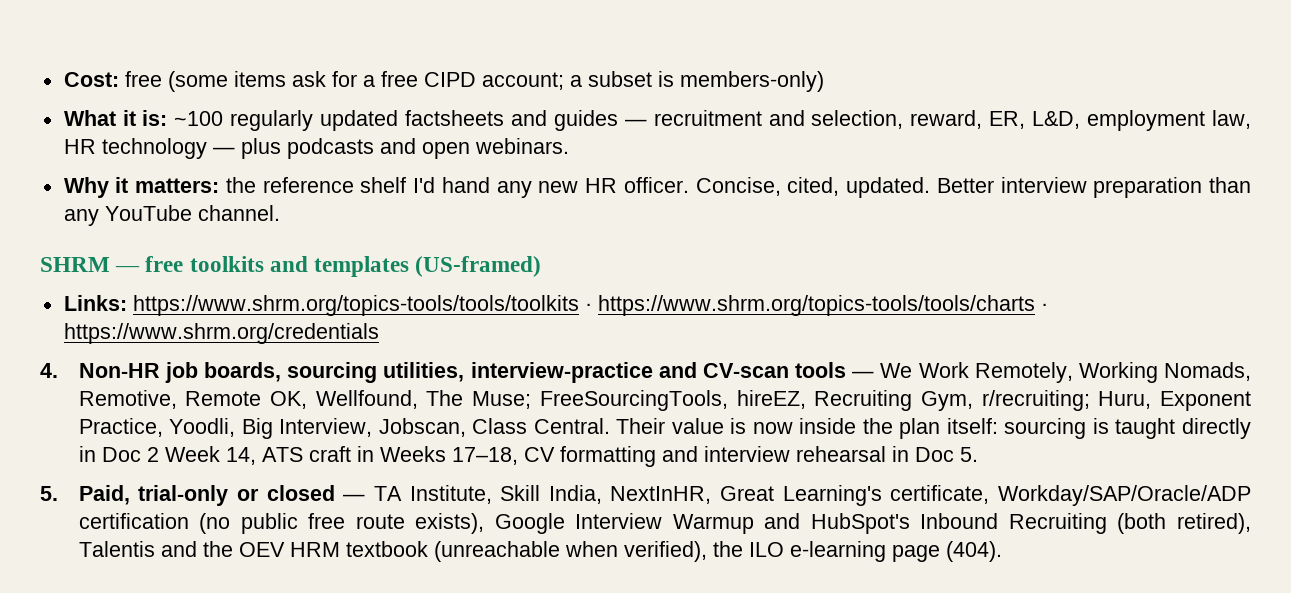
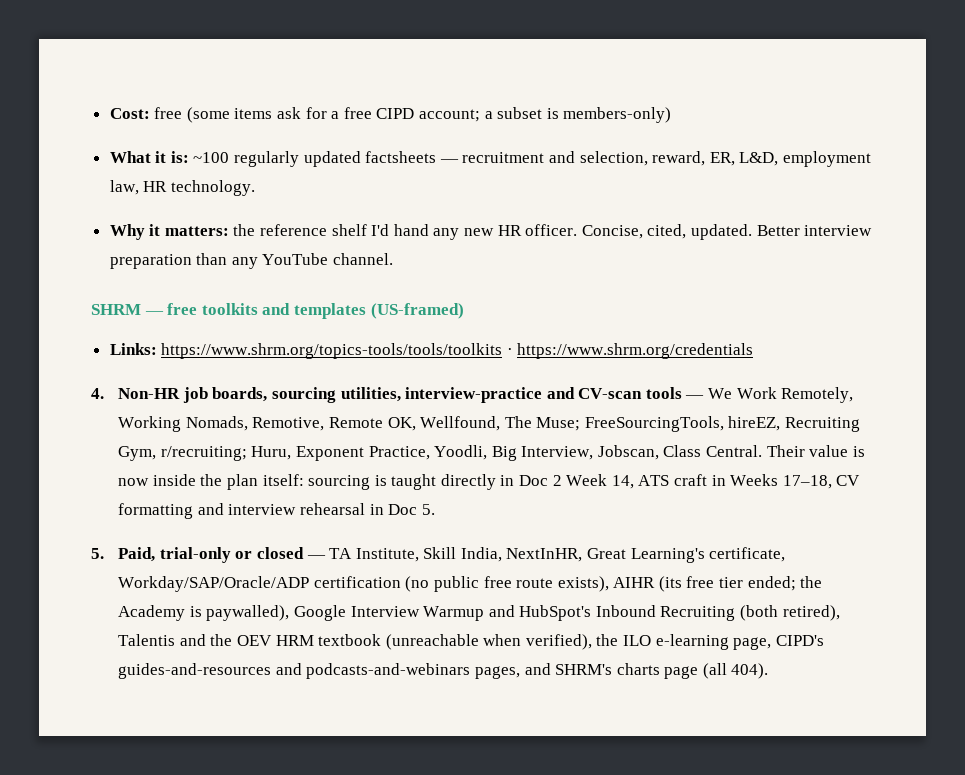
- What it is: ~100 regularly updated factsheets and guides — recruitment and selection, reward, ER, L&D, employment law, HR technology — plus podcasts and open webinars.
+ What it is: ~100 regularly updated factsheets — recruitment and selection, reward, ER, L&D, employment law, HR technology.
- Links: https://www.shrm.org/topics-tools/tools/toolkits · https://www.shrm.org/topics-tools/tools/charts · https://www.shrm.org/credentials
+ Links: https://www.shrm.org/topics-tools/tools/toolkits · https://www.shrm.org/credentials
- 5. Paid, trial-only or closed — TA Institute, Skill India, NextInHR, Great Learning's certificate, Workday/SAP/Oracle/ADP certification (no public free route exists), Google Interview Warmup and HubSpot's Inbound Recruiting (both retired), Talentis and the OEV HRM textbook (unreachable when verified), the ILO e-learning page (404).
+ 5. Paid, trial-only or closed — TA Institute, Skill India, NextInHR, Great Learning's certificate, Workday/SAP/Oracle/ADP certification (no public free route exists), AIHR (its free tier ended; the Academy is paywalled), Google Interview Warmup and HubSpot's Inbound Recruiting (both retired), Talentis and the OEV HRM textbook (unreachable when verified), the ILO e-learning page, CIPD's guides-and-resources and podcasts-and-webinars pages, and SHRM's charts page (all 404).

